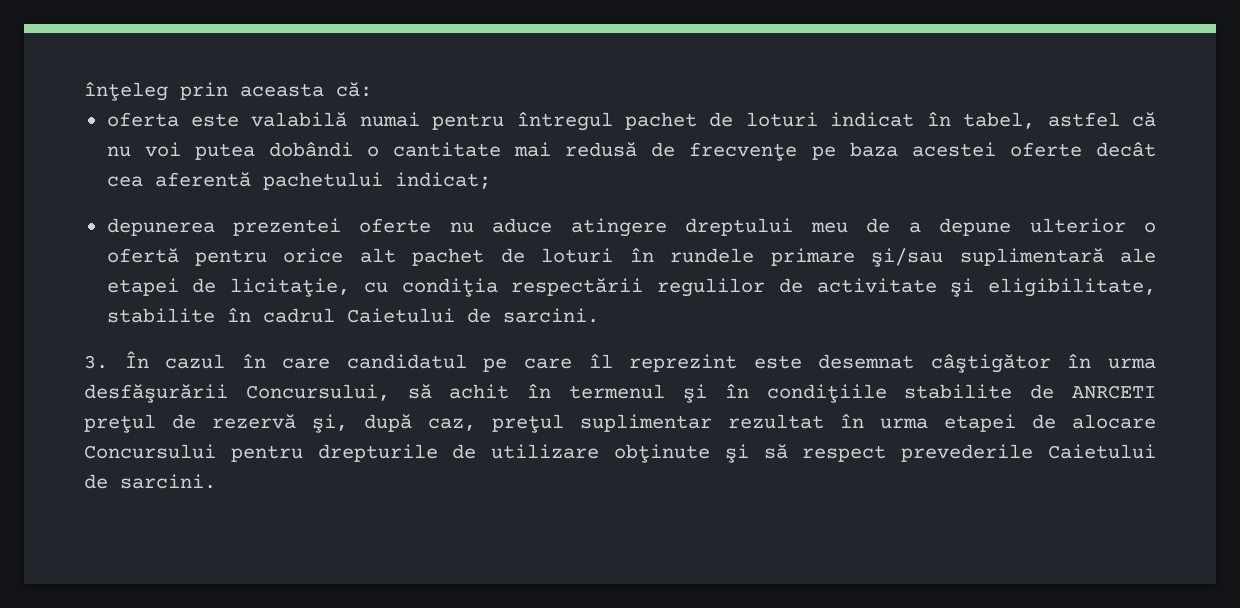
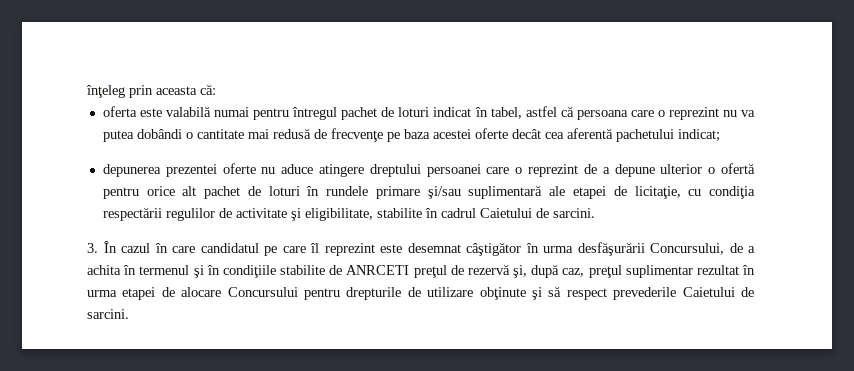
- oferta este valabilă numai pentru întregul pachet de loturi indicat în tabel, astfel că nu voi putea dobândi o cantitate mai redusă de frecvenţe pe baza acestei oferte decât cea aferentă pachetului indicat;
+ oferta este valabilă numai pentru întregul pachet de loturi indicat în tabel, astfel că persoana care o reprezint nu va putea dobândi o cantitate mai redusă de frecvenţe pe baza acestei oferte decât cea aferentă pachetului indicat;
- depunerea prezentei oferte nu aduce atingere dreptului meu de a depune ulterior o ofertă pentru orice alt pachet de loturi în rundele primare şi/sau suplimentară ale etapei de licitaţie, cu condiţia respectării regulilor de activitate şi eligibilitate, stabilite în cadrul Caietului de sarcini.
+ depunerea prezentei oferte nu aduce atingere dreptului persoanei care o reprezint de a depune ulterior o ofertă pentru orice alt pachet de loturi în rundele primare şi/sau suplimentară ale etapei de licitaţie, cu condiţia respectării regulilor de activitate şi eligibilitate, stabilite în cadrul Caietului de sarcini.
- 3. În cazul în care candidatul pe care îl reprezint este desemnat câştigător în urma desfăşurării Concursului, să achit în termenul şi în condiţiile stabilite de ANRCETI preţul de rezervă şi, după caz, preţul suplimentar rezultat în urma etapei de alocare Concursului pentru drepturile de utilizare obţinute şi să respect prevederile Caietului de sarcini.
+ 3. În cazul în care candidatul pe care îl reprezint este desemnat câştigător în urma desfăşurării Concursului, de a achita în termenul şi în condiţiile stabilite de ANRCETI preţul de rezervă şi, după caz, preţul suplimentar rezultat în urma etapei de alocare Concursului pentru drepturile de utilizare obţinute şi să respect prevederile Caietului de sarcini.

